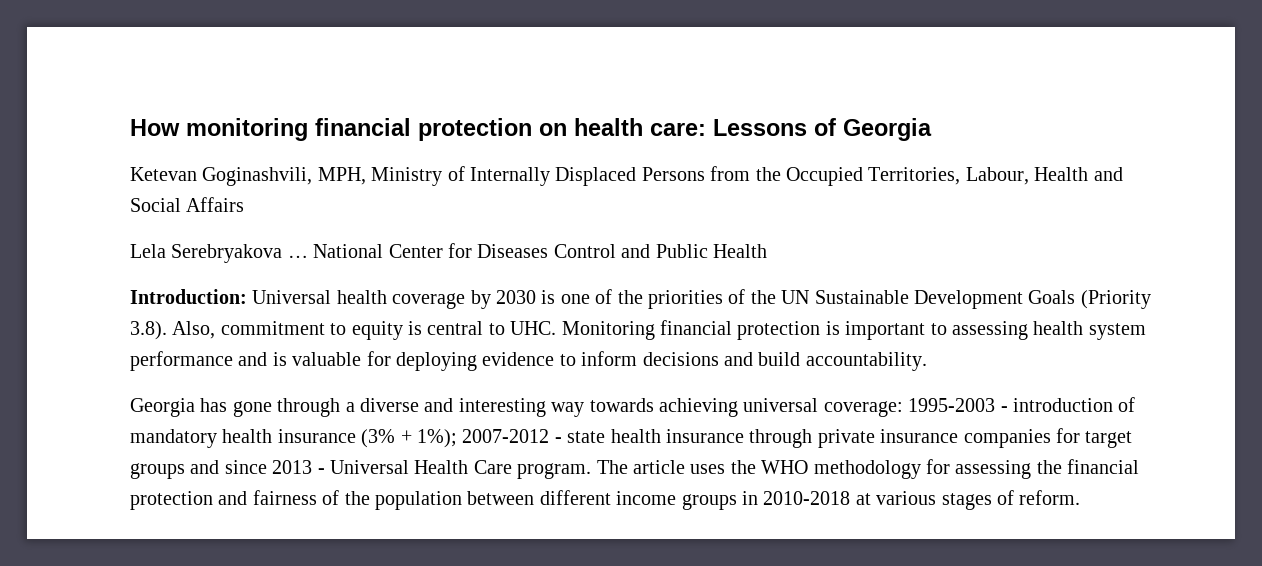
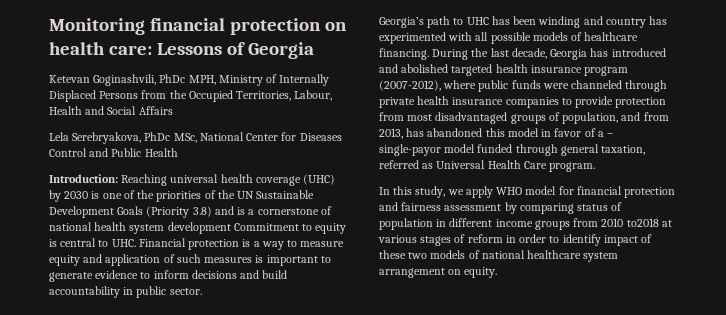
- How monitoring financial protection on health care: Lessons of Georgia
+ Monitoring financial protection on health care: Lessons of Georgia
- Ketevan Goginashvili, MPH, Ministry of Internally Displaced Persons from the Occupied Territories, Labour, Health and Social Affairs
+ Ketevan Goginashvili, PhDc MPH, Ministry of Internally Displaced Persons from the Occupied Territories, Labour, Health and Social Affairs
- Lela Serebryakova … National Center for Diseases Control and Public Health
+ Lela Serebryakova, PhDc MSc, National Center for Diseases Control and Public Health
- Introduction: Universal health coverage by 2030 is one of the priorities of the UN Sustainable Development Goals (Priority 3.8). Also, commitment to equity is central to UHC. Monitoring financial protection is important to assessing health system performance and is valuable for deploying evidence to inform decisions and build accountability.
- Georgia has gone through a diverse and interesting way towards achieving universal coverage: 1995-2003 - introduction of mandatory health insurance (3% + 1%); 2007-2012 - state health insurance through private insurance companies for target groups and since 2013 - Universal Health Care program. The article uses the WHO methodology for assessing the financial protection and fairness of the population between different income groups in 2010-2018 at various stages of reform.
+ Introduction: Reaching universal health coverage (UHC) by 2030 is one of the priorities of the UN Sustainable Development Goals (Priority 3.8) and is a cornerstone of national health system development Commitment to equity is central to UHC. Financial protection is a way to measure equity and application of such measures is important to generate evidence to inform decisions and build accountability in public sector.
+ Georgia’s path to UHC has been winding and country has experimented with all possible models of healthcare financing. During the last decade, Georgia has introduced and abolished targeted health insurance program (2007-2012), where public funds were channeled through private health insurance companies to provide protection from most disadvantaged groups of population, and from 2013, has abandoned this model in favor of a – single-payor model funded through general taxation, referred as Universal Health Care program.
+ In this study, we apply WHO model for financial protection and fairness assessment by comparing status of population in different income groups from 2010 to2018 at various stages of reform in order to identify impact of these two models of national healthcare system arrangement on equity.

